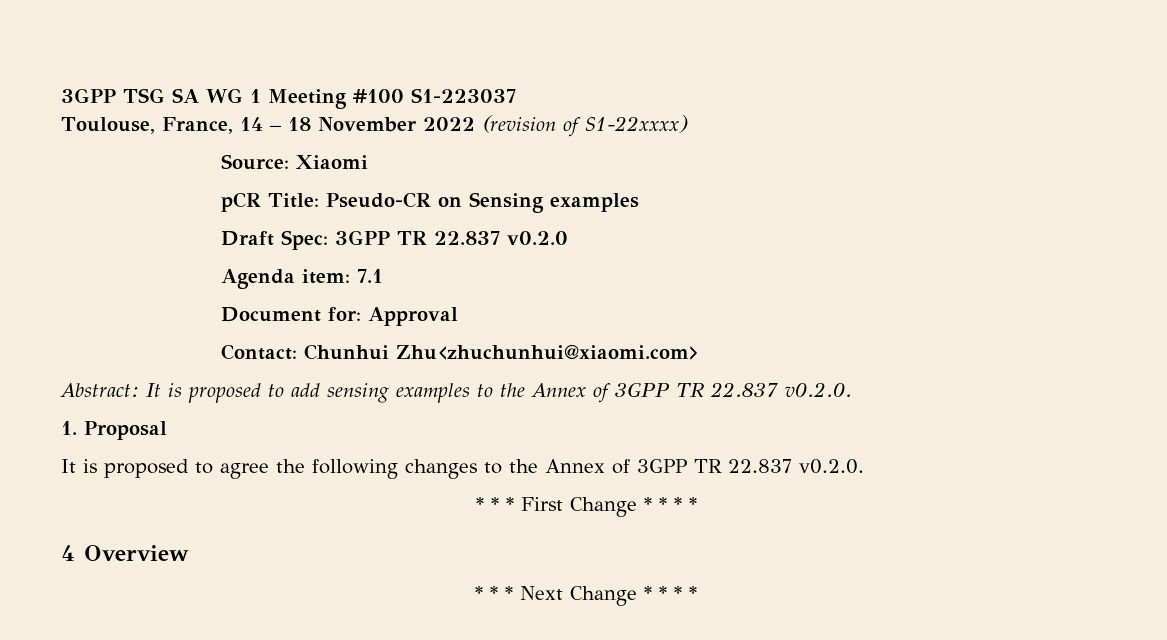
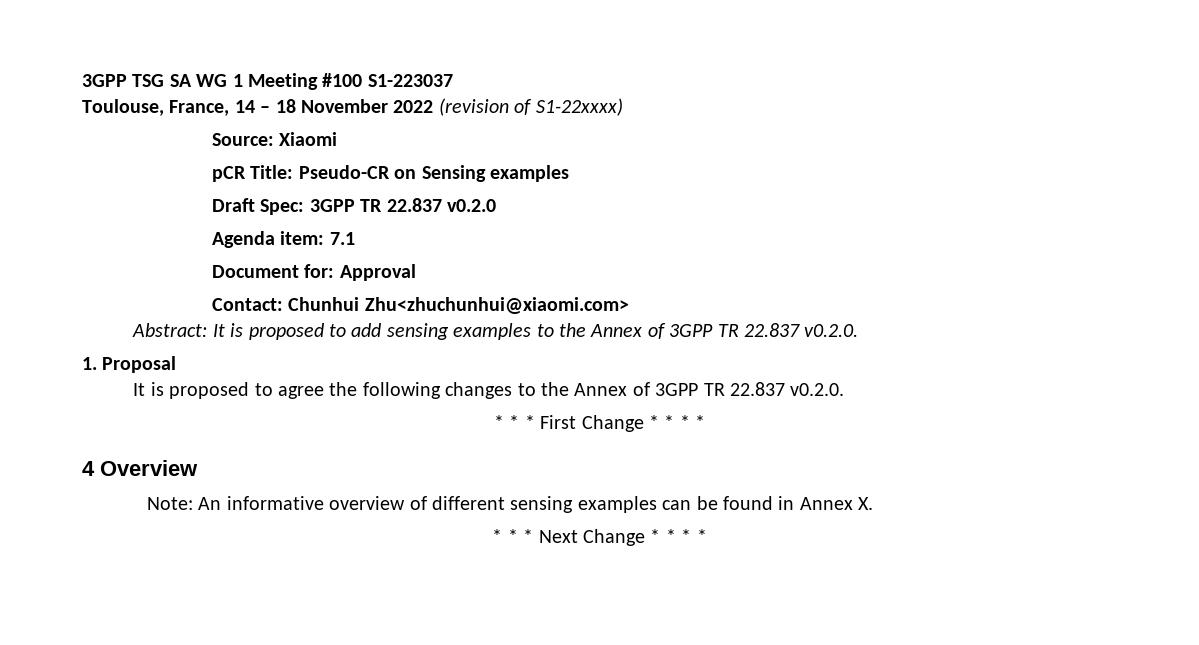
+ Note: An informative overview of different sensing examples can be found in Annex X.

